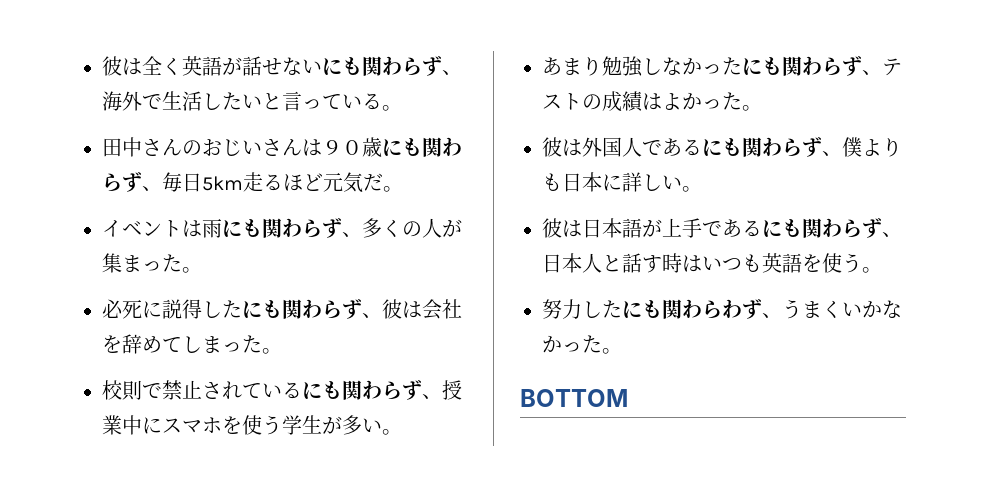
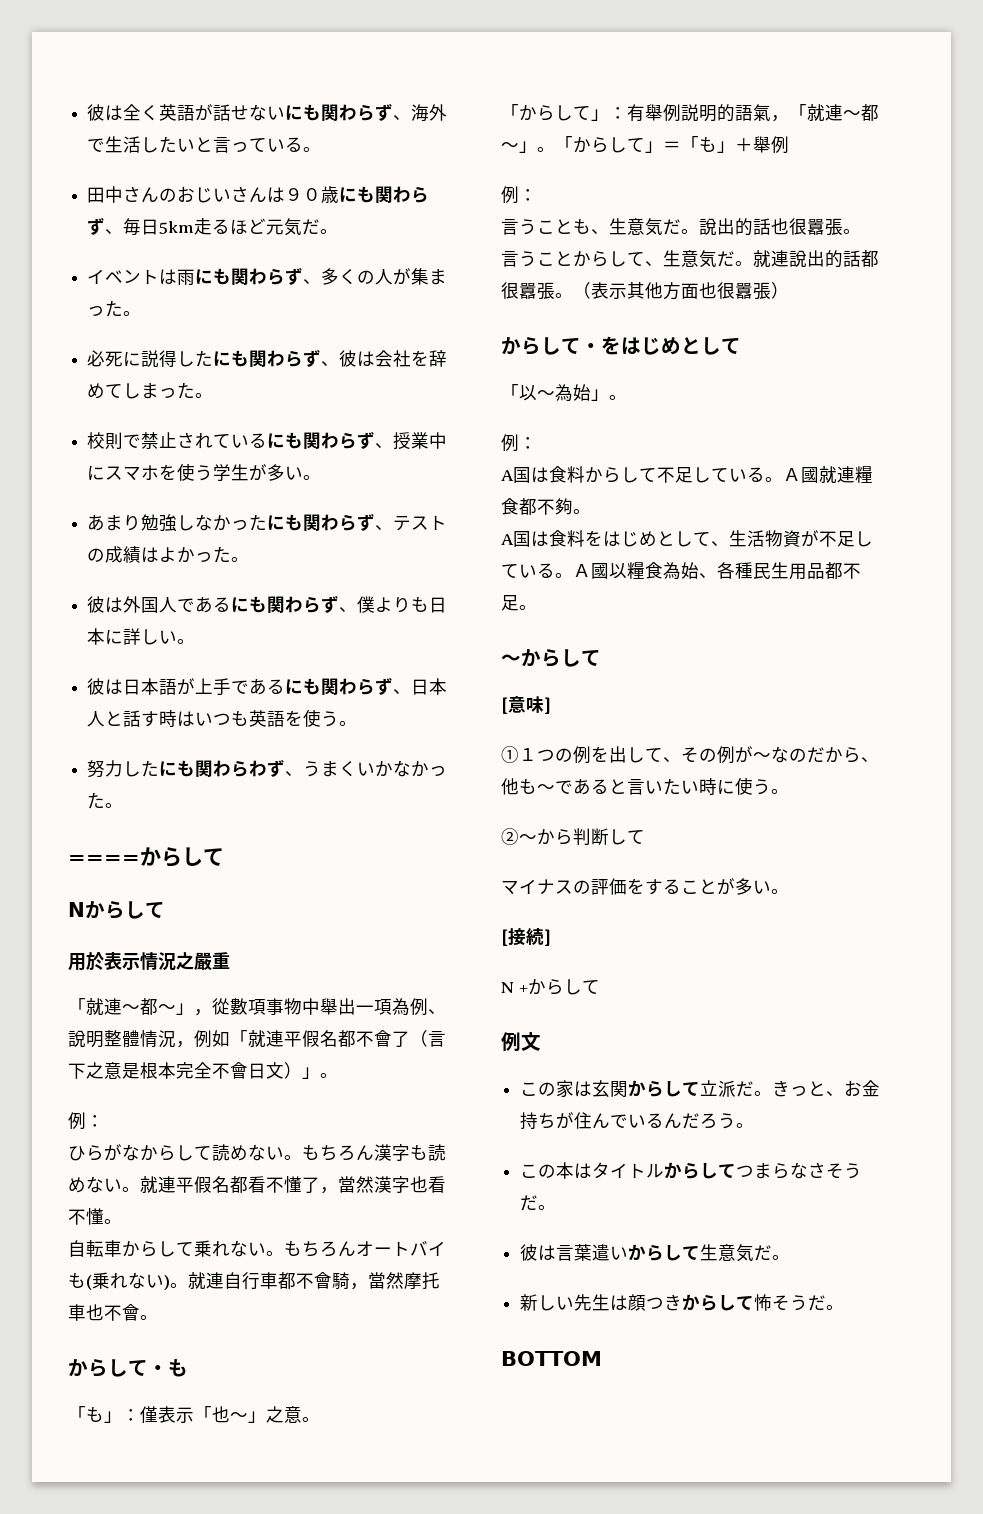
+ ====からして
+ Nからして
+ 用於表示情況之嚴重
+ 「就連～都～」，從數項事物中舉出一項為例、說明整體情況，例如「就連平假名都不會了（言下之意是根本完全不會日文）」。
+ 例：
+ ひらがなからして読めない。もちろん漢字も読めない。就連平假名都看不懂了，當然漢字也看不懂。
+ 自転車からして乗れない。もちろんオートバイも(乗れない)。就連自行車都不會騎，當然摩托車也不會。
+ からして・も
+ 「も」：僅表示「也～」之意。
+ 「からして」：有舉例説明的語氣，「就連～都～」。「からして」＝「も」＋舉例
+ 例：
+ 言うことも、生意気だ。說出的話也很囂張。
+ 言うことからして、生意気だ。就連說出的話都很囂張。（表示其他方面也很囂張）
+ からして・をはじめとして
+ 「以～為始」。
+ 例：
+ A国は食料からして不足している。Ａ國就連糧食都不夠。
+ A国は食料をはじめとして、生活物資が不足している。Ａ國以糧食為始、各種民生用品都不足。
+ 〜からして
+ [意味]
+ ①１つの例を出して、その例が～なのだから、他も～であると言いたい時に使う。
+ ②〜から判断して
+ マイナスの評価をすることが多い。
+ [接続]
+ N +からして
+ 例文
+ この家は玄関からして立派だ。きっと、お金持ちが住んでいるんだろう。
+ この本はタイトルからしてつまらなさそうだ。
+ 彼は言葉遣いからして生意気だ。
+ 新しい先生は顔つきからして怖そうだ。

